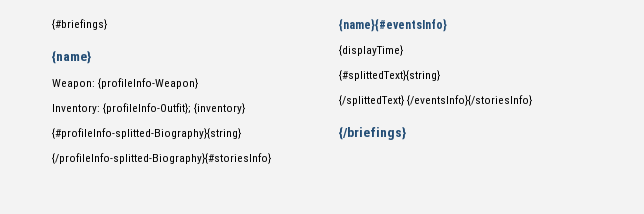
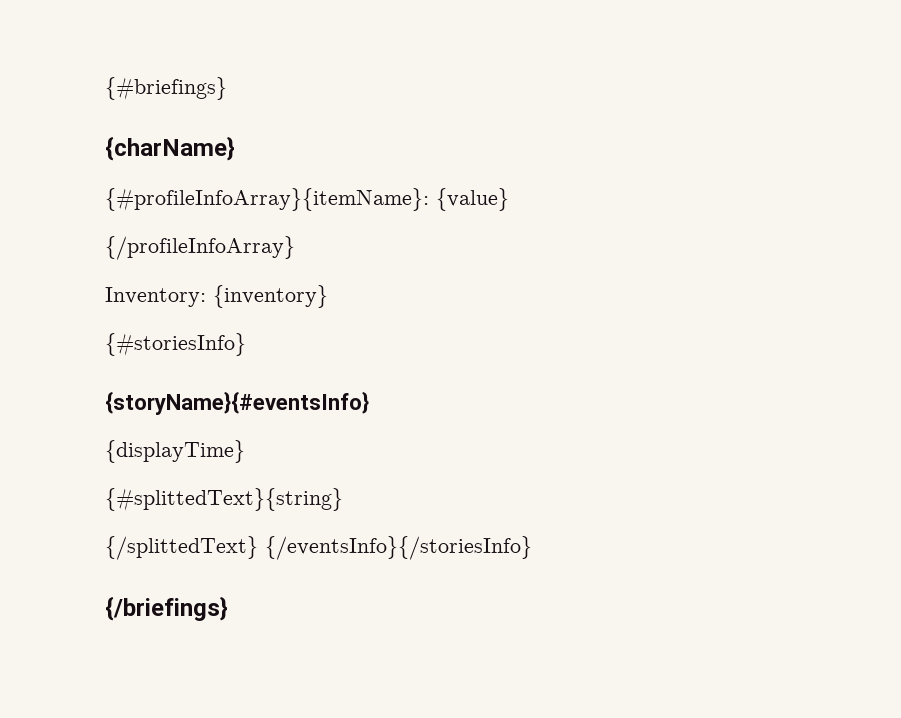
- {name}
- Weapon: {profileInfo-Weapon}
+ {charName}
+ {#profileInfoArray}{itemName}: {value}
+ {/profileInfoArray}
- Inventory: {profileInfo-Outfit}; {inventory}
+ Inventory: {inventory}
- {#profileInfo-splitted-Biography}{string}
- {/profileInfo-splitted-Biography}{#storiesInfo}
- {name}{#eventsInfo}
+ {#storiesInfo}
+ {storyName}{#eventsInfo}

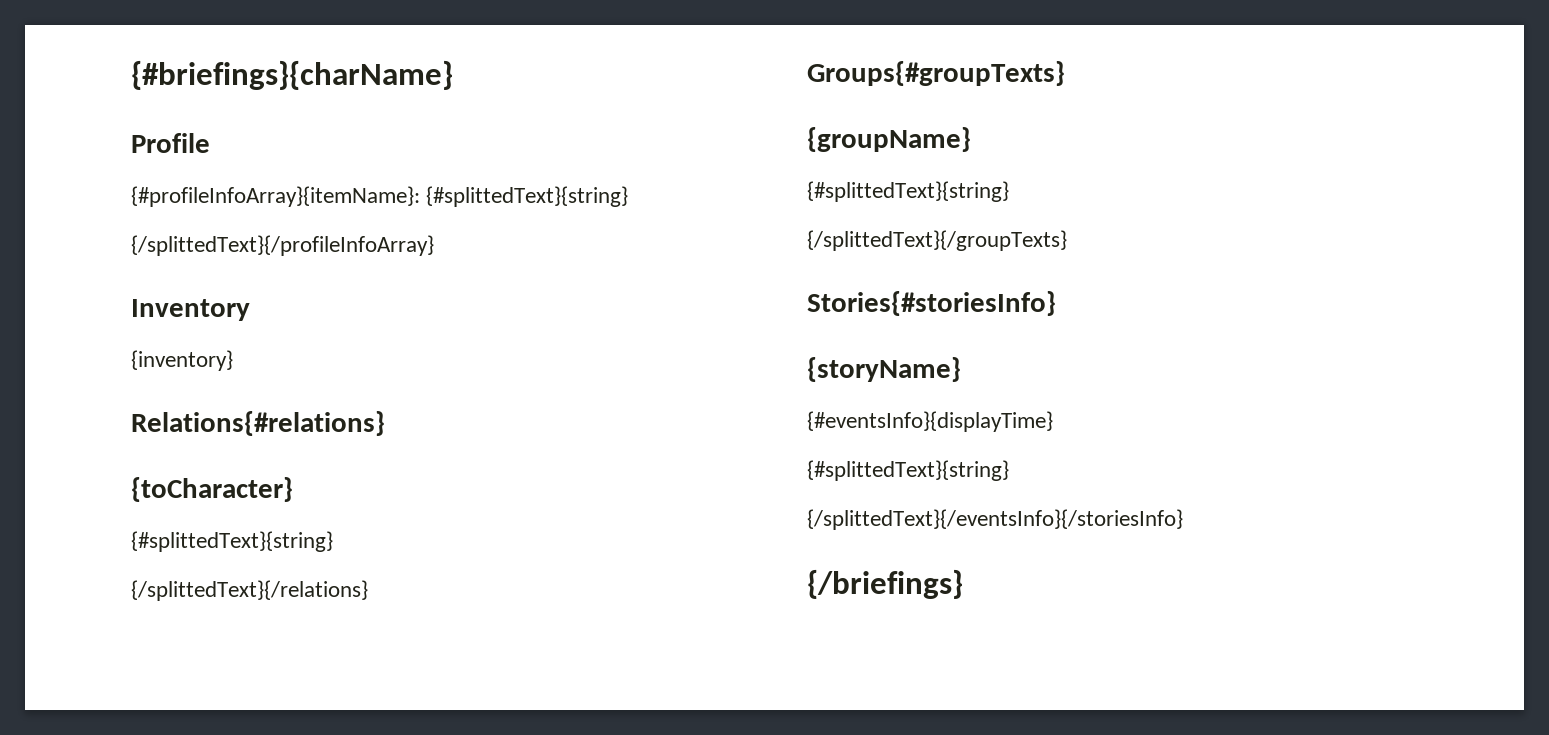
- {#briefings}
- {charName}
+ {#briefings}{charName}
+ Profile
- {#profileInfoArray}{itemName}: {value}
- {/profileInfoArray}
- Inventory: {inventory}
- {#storiesInfo}
- {storyName}{#eventsInfo}
- {displayTime}
+ {#profileInfoArray}{itemName}: {#splittedText}{string}
+ {/splittedText}{/profileInfoArray}
+ Inventory
+ {inventory}
+ Relations{#relations}
+ {toCharacter}
  {#splittedText}{string}
- {/splittedText} {/eventsInfo}{/storiesInfo}
+ {/splittedText}{/relations}
+ Groups{#groupTexts}
+ {groupName}
+ {#splittedText}{string}
+ {/splittedText}{/groupTexts}
+ Stories{#storiesInfo}
+ {storyName}
+ {#eventsInfo}{displayTime}
+ {#splittedText}{string}
+ {/splittedText}{/eventsInfo}{/storiesInfo}

